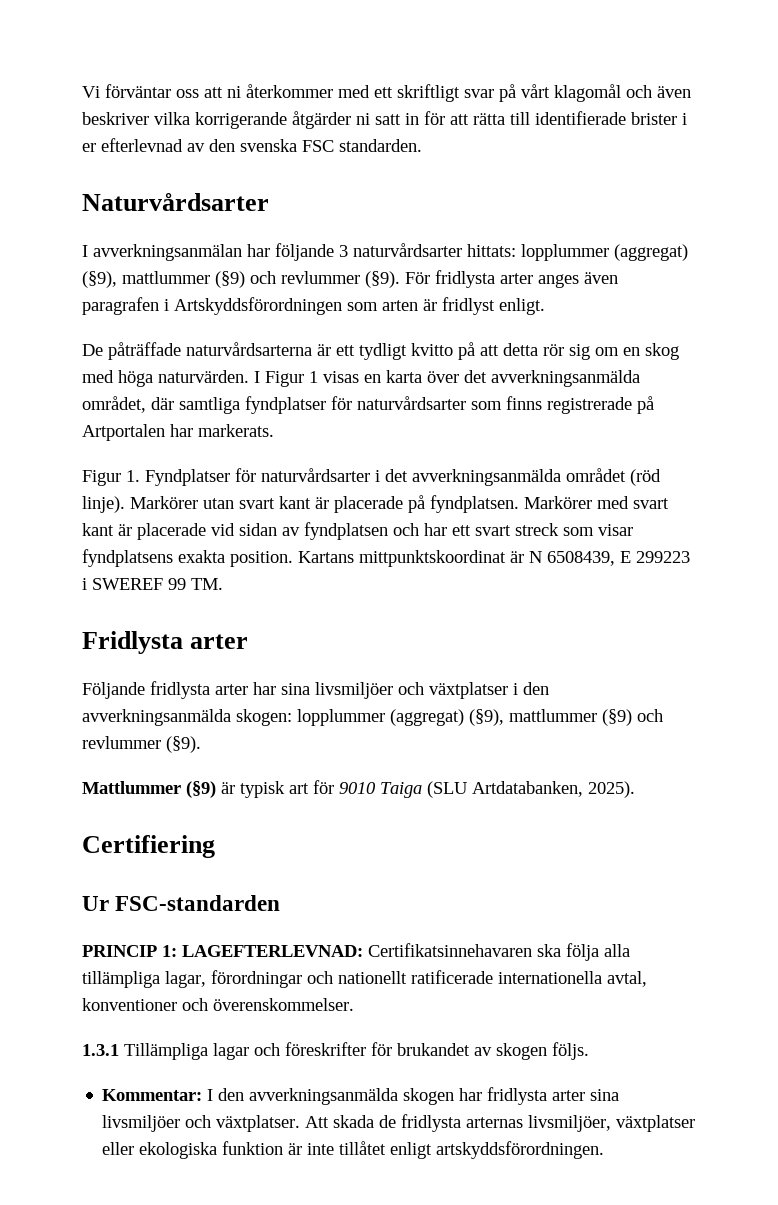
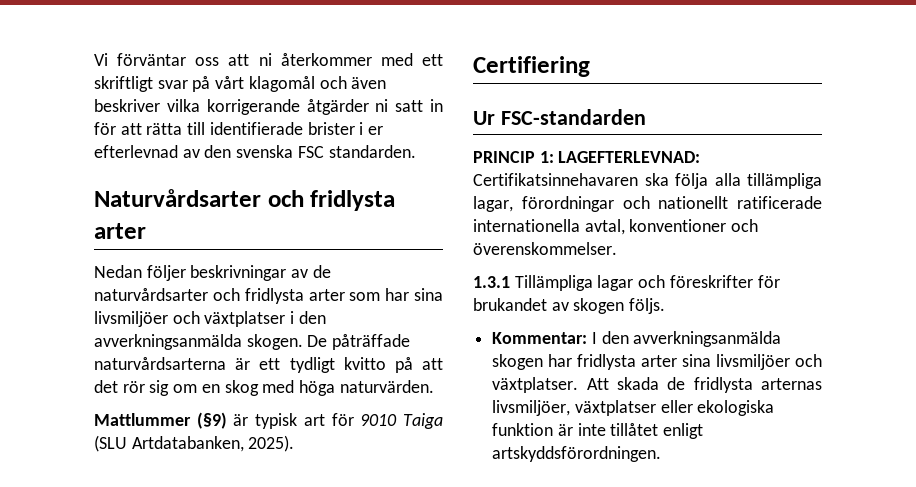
- Naturvårdsarter
- I avverkningsanmälan har följande 3 naturvårdsarter hittats: lopplummer (aggregat) (§9), mattlummer (§9) och revlummer (§9). För fridlysta arter anges även paragrafen i Artskyddsförordningen som arten är fridlyst enligt.
- De påträffade naturvårdsarterna är ett tydligt kvitto på att detta rör sig om en skog med höga naturvärden. I Figur 1 visas en karta över det avverkningsanmälda området, där samtliga fyndplatser för naturvårdsarter som finns registrerade på Artportalen har markerats.
- Figur 1. Fyndplatser för naturvårdsarter i det avverkningsanmälda området (röd linje). Markörer utan svart kant är placerade på fyndplatsen. Markörer med svart kant är placerade vid sidan av fyndplatsen och har ett svart streck som visar fyndplatsens exakta position. Kartans mittpunktskoordinat är N 6508439, E 299223 i SWEREF 99 TM.
- Fridlysta arter
- Följande fridlysta arter har sina livsmiljöer och växtplatser i den avverkningsanmälda skogen: lopplummer (aggregat) (§9), mattlummer (§9) och revlummer (§9).
+ Naturvårdsarter och fridlysta arter
+ Nedan följer beskrivningar av de naturvårdsarter och fridlysta arter som har sina livsmiljöer och växtplatser i den avverkningsanmälda skogen. De påträffade naturvårdsarterna är ett tydligt kvitto på att det rör sig om en skog med höga naturvärden.

